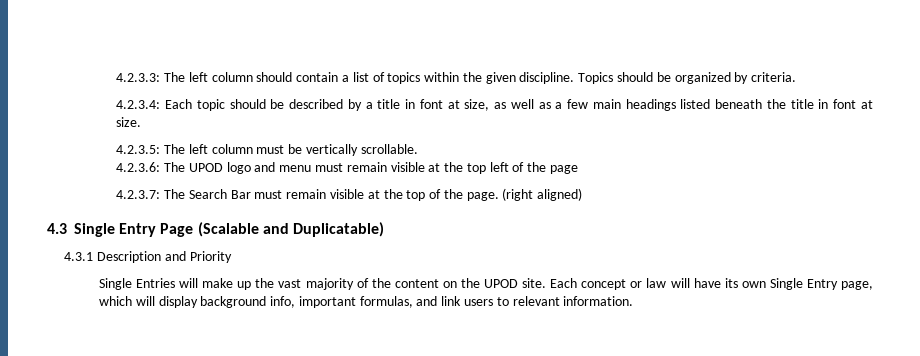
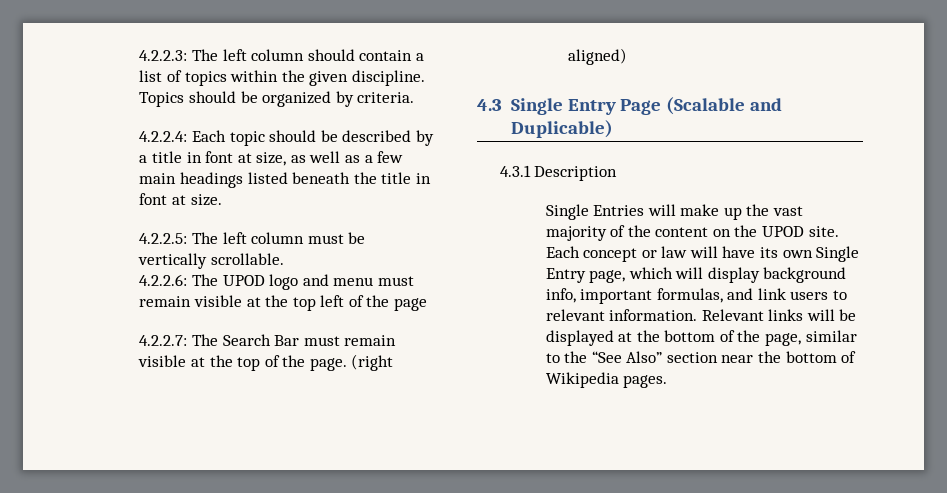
- 4.2.3.3: The left column should contain a list of topics within the given discipline.
+ 4.2.2.3: The left column should contain a list of topics within the given discipline.
- 4.2.3.4: Each topic should be described by a title in font at size, as well as a few main headings listed beneath the title in font at size.
+ 4.2.2.4: Each topic should be described by a title in font at size, as well as a few main headings listed beneath the title in font at size.
- 4.2.3.5: The left column must be vertically scrollable.
+ 4.2.2.5: The left column must be vertically scrollable.
- 4.2.3.6: The UPOD logo and menu must remain visible at the top left of the page
+ 4.2.2.6: The UPOD logo and menu must remain visible at the top left of the page
- 4.2.3.7: The Search Bar must remain visible at the top of the page.
+ 4.2.2.7: The Search Bar must remain visible at the top of the page.
- 4.3 Single Entry Page (Scalable and Duplicatable)
+ 4.3 Single Entry Page (Scalable and Duplicable)
- 4.3.1 Description and Priority
+ 4.3.1 Description
+ Relevant links will be displayed at the bottom of the page, similar to the “See Also” section near the bottom of Wikipedia pages.

